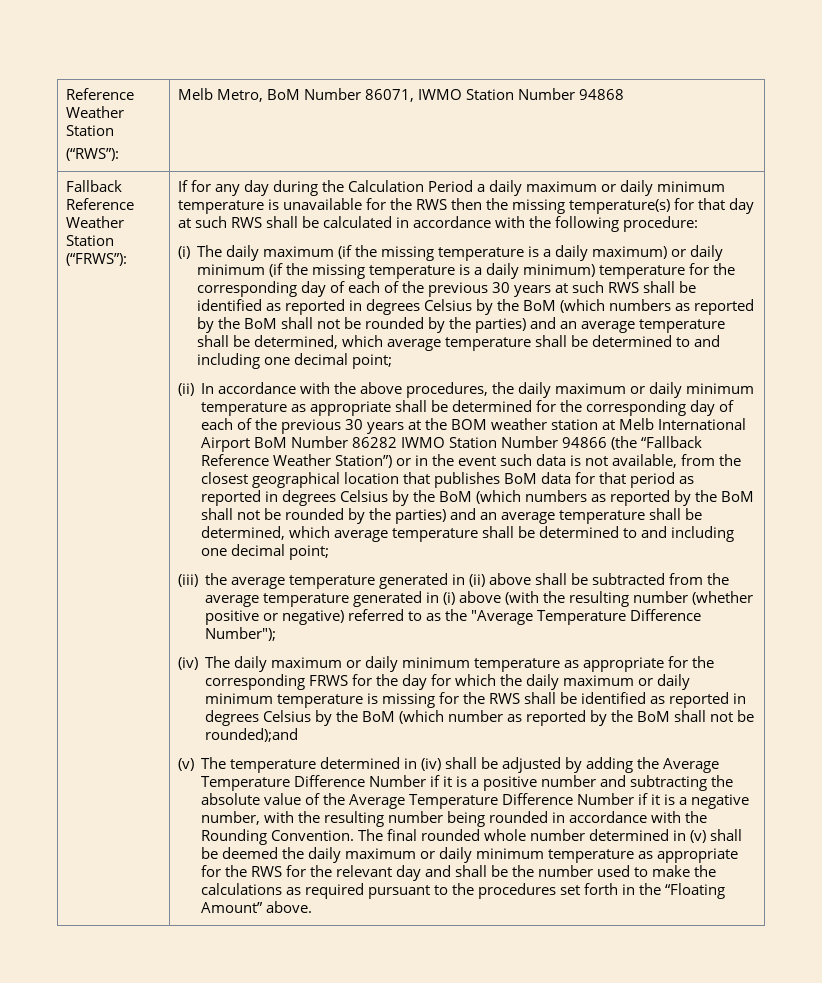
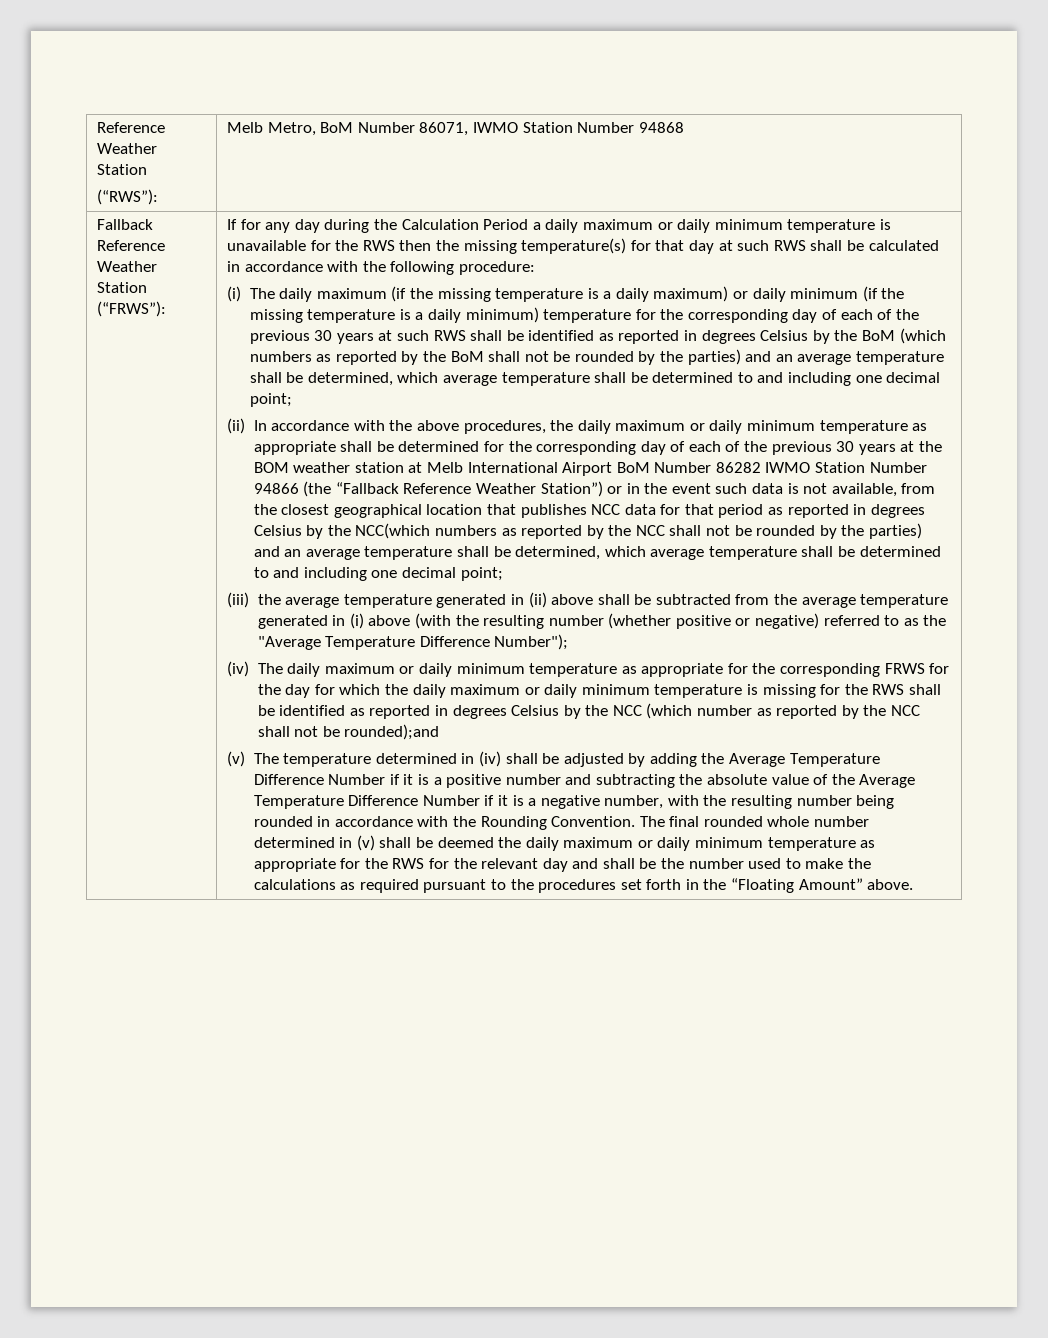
- (ii) In accordance with the above procedures, the daily maximum or daily minimum temperature as appropriate shall be determined for the corresponding day of each of the previous 30 years at the BOM weather station at Melb International Airport BoM Number 86282 IWMO Station Number 94866 (the “Fallback Reference Weather Station”) or in the event such data is not available, from the closest geographical location that publishes BoM data for that period as reported in degrees Celsius by the BoM (which numbers as reported by the BoM shall not be rounded by the parties) and an average temperature shall be determined, which average temperature shall be determined to and including one decimal point;
+ (ii) In accordance with the above procedures, the daily maximum or daily minimum temperature as appropriate shall be determined for the corresponding day of each of the previous 30 years at the BOM weather station at Melb International Airport BoM Number 86282 IWMO Station Number 94866 (the “Fallback Reference Weather Station”) or in the event such data is not available, from the closest geographical location that publishes NCC data for that period as reported in degrees Celsius by the NCC(which numbers as reported by the NCC shall not be rounded by the parties) and an average temperature shall be determined, which average temperature shall be determined to and including one decimal point;
- (iv) The daily maximum or daily minimum temperature as appropriate for the corresponding FRWS for the day for which the daily maximum or daily minimum temperature is missing for the RWS shall be identified as reported in degrees Celsius by the BoM (which number as reported by the BoM shall not be rounded);and
+ (iv) The daily maximum or daily minimum temperature as appropriate for the corresponding FRWS for the day for which the daily maximum or daily minimum temperature is missing for the RWS shall be identified as reported in degrees Celsius by the NCC (which number as reported by the NCC shall not be rounded);and

